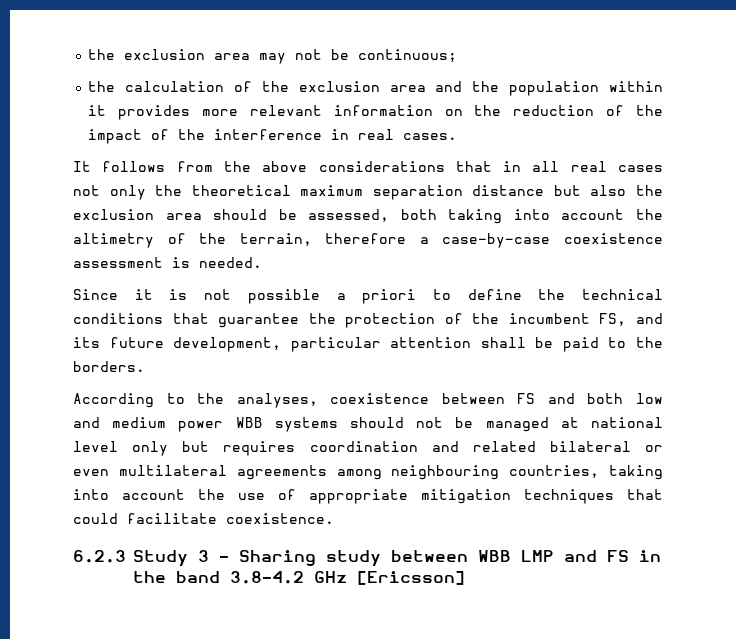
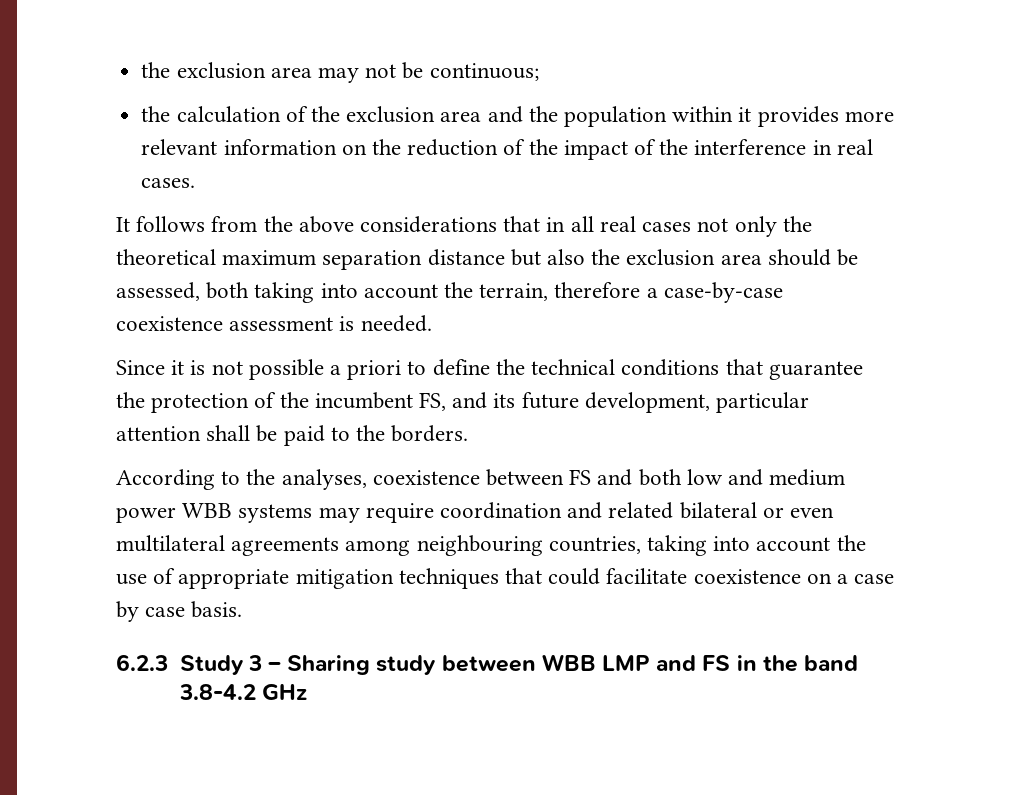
- It follows from the above considerations that in all real cases not only the theoretical maximum separation distance but also the exclusion area should be assessed, both taking into account the altimetry of the terrain, therefore a case-by-case coexistence assessment is needed.
+ It follows from the above considerations that in all real cases not only the theoretical maximum separation distance but also the exclusion area should be assessed, both taking into account the terrain, therefore a case-by-case coexistence assessment is needed.
- According to the analyses, coexistence between FS and both low and medium power WBB systems should not be managed at national level only but requires coordination and related bilateral or even multilateral agreements among neighbouring countries, taking into account the use of appropriate mitigation techniques that could facilitate coexistence.
+ According to the analyses, coexistence between FS and both low and medium power WBB systems may require coordination and related bilateral or even multilateral agreements among neighbouring countries, taking into account the use of appropriate mitigation techniques that could facilitate coexistence on a case by case basis.
- 6.2.3 Study 3 – Sharing study between WBB LMP and FS in the band 3.8-4.2 GHz [Ericsson]
+ 6.2.3 Study 3 – Sharing study between WBB LMP and FS in the band 3.8-4.2 GHz

